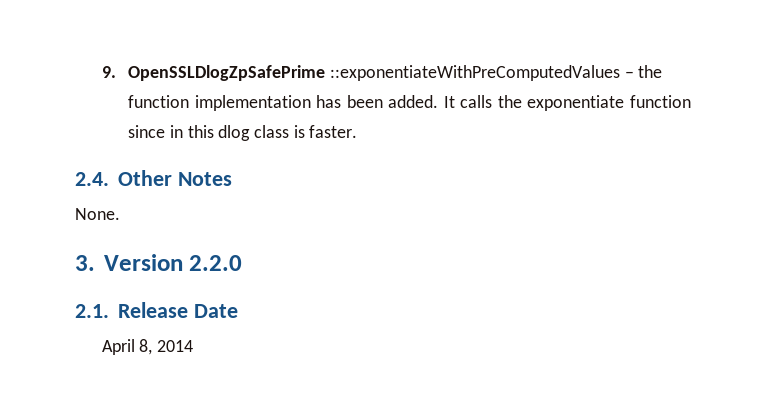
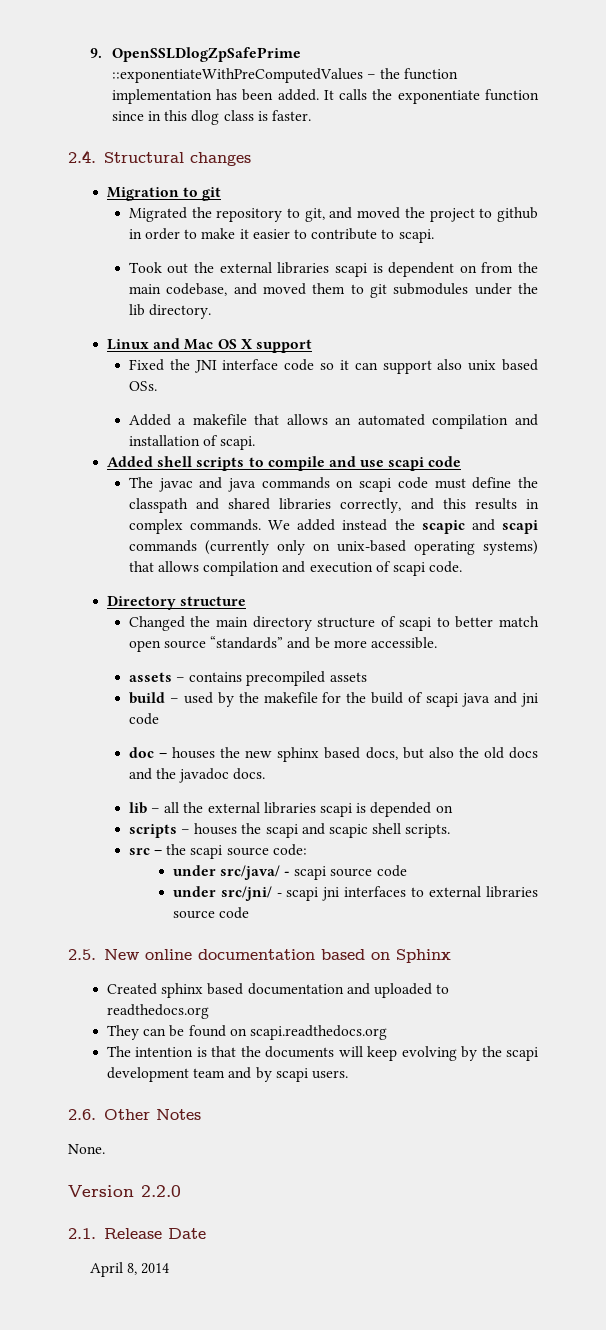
- 2.4. Other Notes
+ 2.4. Structural changes
+ Migration to git
+ Migrated the repository to git, and moved the project to github in order to make it easier to contribute to scapi.
+ Took out the external libraries scapi is dependent on from the main codebase, and moved them to git submodules under the lib directory.
+ Linux and Mac OS X support
+ Fixed the JNI interface code so it can support also unix based OSs.
+ Added a makefile that allows an automated compilation and installation of scapi.
+ Added shell scripts to compile and use scapi code
+ The javac and java commands on scapi code must define the classpath and shared libraries correctly, and this results in complex commands. We added instead the scapic and scapi commands (currently only on unix-based operating systems) that allows compilation and execution of scapi code.
+ Directory structure
+ Changed the main directory structure of scapi to better match open source “standards” and be more accessible.
+ assets – contains precompiled assets
+ build – used by the makefile for the build of scapi java and jni code
+ doc – houses the new sphinx based docs, but also the old docs and the javadoc docs.
+ lib – all the external libraries scapi is depended on
+ scripts – houses the scapi and scapic shell scripts.
+ src – the scapi source code:
+ under src/java/ - scapi source code
+ under src/jni/ - scapi jni interfaces to external libraries source code
+ 2.5. New online documentation based on Sphinx
+ Created sphinx based documentation and uploaded to readthedocs.org
+ They can be found on scapi.readthedocs.org
+ The intention is that the documents will keep evolving by the scapi development team and by scapi users.
+ 2.6. Other Notes
- 3. Version 2.2.0
+ Version 2.2.0

